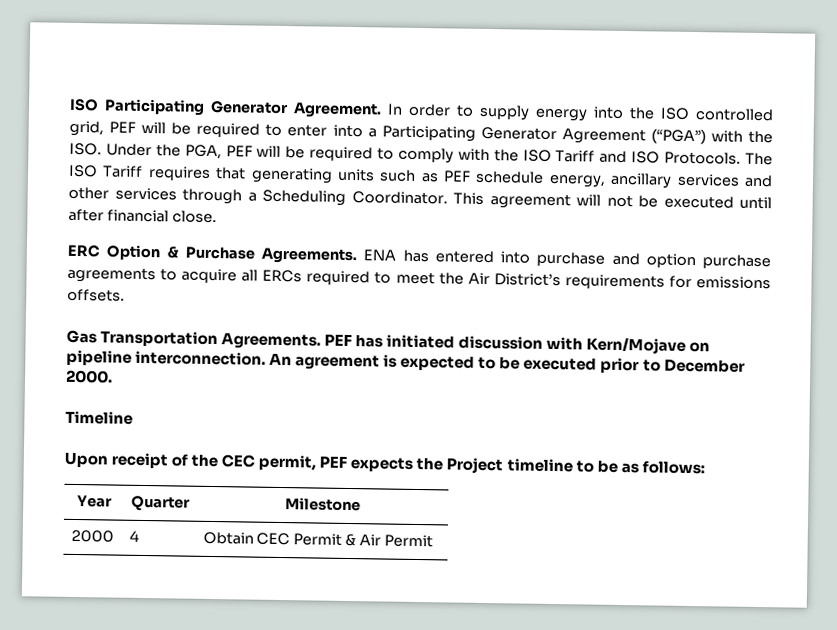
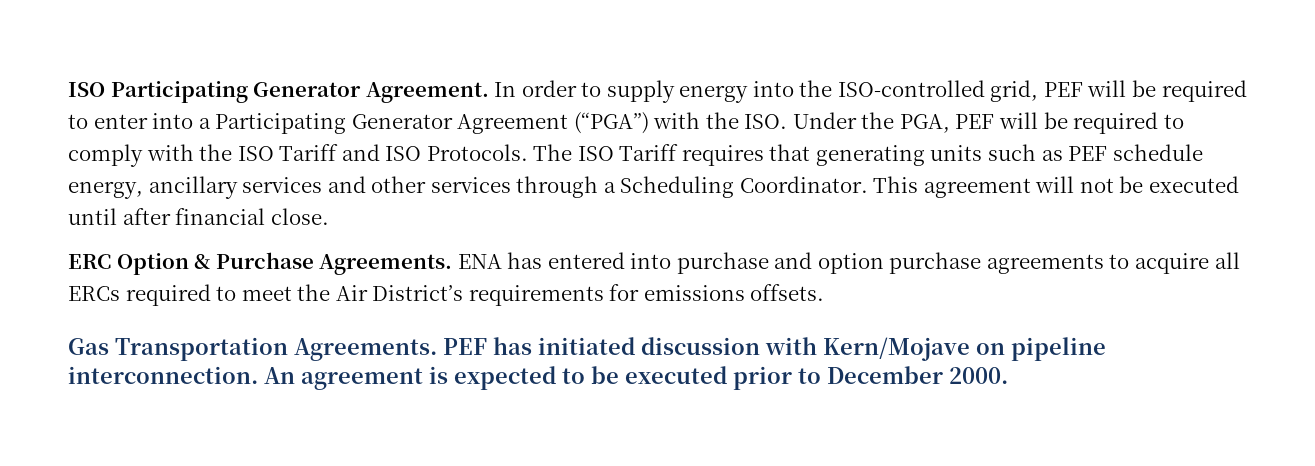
- In order to supply energy into the ISO controlled grid, PEF will be required to enter into a Participating Generator Agreement (“PGA”) with the ISO. Under the PGA, PEF will be required to comply with the ISO Tariff and ISO Protocols.
+ In order to supply energy into the ISO-controlled grid, PEF will be required to enter into a Participating Generator Agreement (“PGA”) with the ISO. Under the PGA, PEF will be required to comply with the ISO Tariff and ISO Protocols.
- Timeline
- Upon receipt of the CEC permit, PEF expects the Project timeline to be as follows:
- Year | Quarter | Milestone
- 2000 | 4 | Obtain CEC Permit & Air Permit

